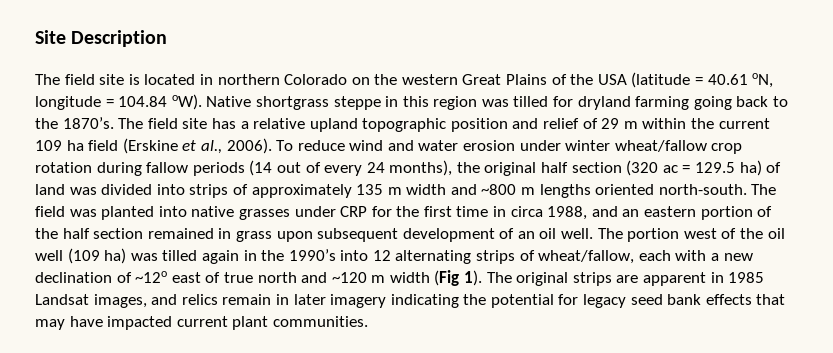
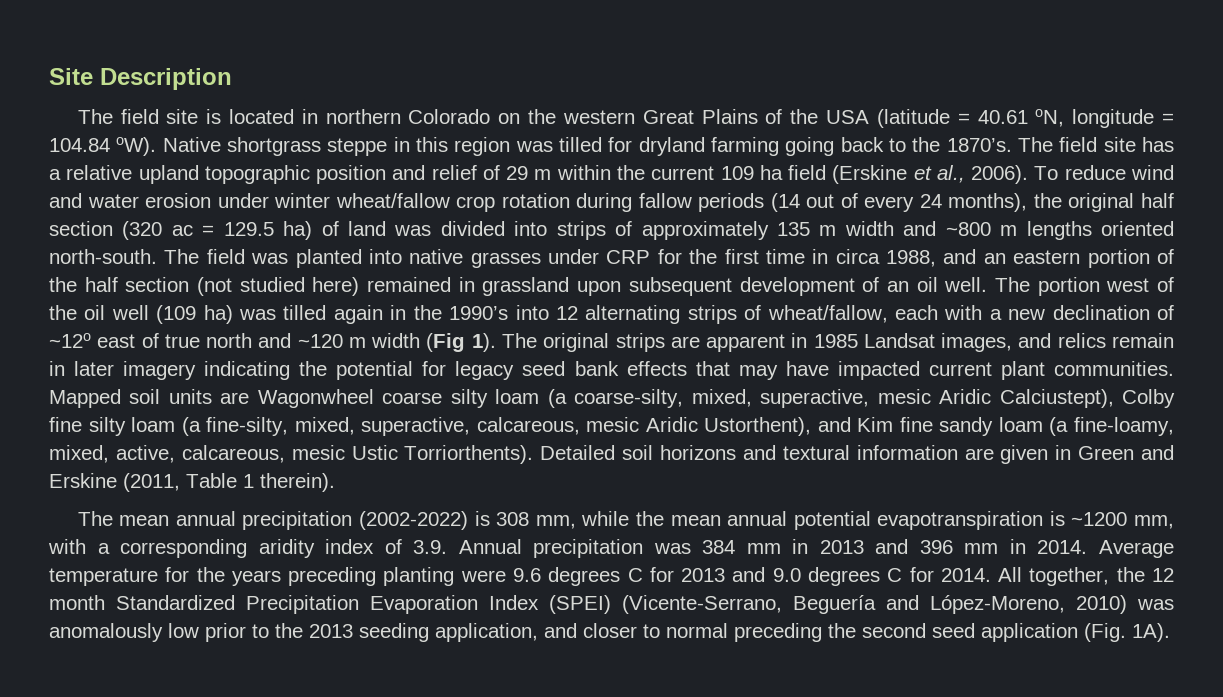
- The field was planted into native grasses under CRP for the first time in circa 1988, and an eastern portion of the half section remained in grass upon subsequent development of an oil well.
+ The field was planted into native grasses under CRP for the first time in circa 1988, and an eastern portion of the half section (not studied here) remained in grassland upon subsequent development of an oil well.
+ Mapped soil units are Wagonwheel coarse silty loam (a coarse-silty, mixed, superactive, mesic Aridic Calciustept), Colby fine silty loam (a fine-silty, mixed, superactive, calcareous, mesic Aridic Ustorthent), and Kim fine sandy loam (a fine-loamy, mixed, active, calcareous, mesic Ustic Torriorthents). Detailed soil horizons and textural information are given in Green and Erskine (2011, Table 1 therein).
+ The mean annual precipitation (2002-2022) is 308 mm, while the mean annual potential evapotranspiration is ~1200 mm, with a corresponding aridity index of 3.9. Annual precipitation was 384 mm in 2013 and 396 mm in 2014. Average temperature for the years preceding planting were 9.6 degrees C for 2013 and 9.0 degrees C for 2014. All together, the 12 month Standardized Precipitation Evaporation Index (SPEI) (Vicente-Serrano, Beguería and López-Moreno, 2010) was anomalously low prior to the 2013 seeding application, and closer to normal preceding the second seed application (Fig. 1A).

